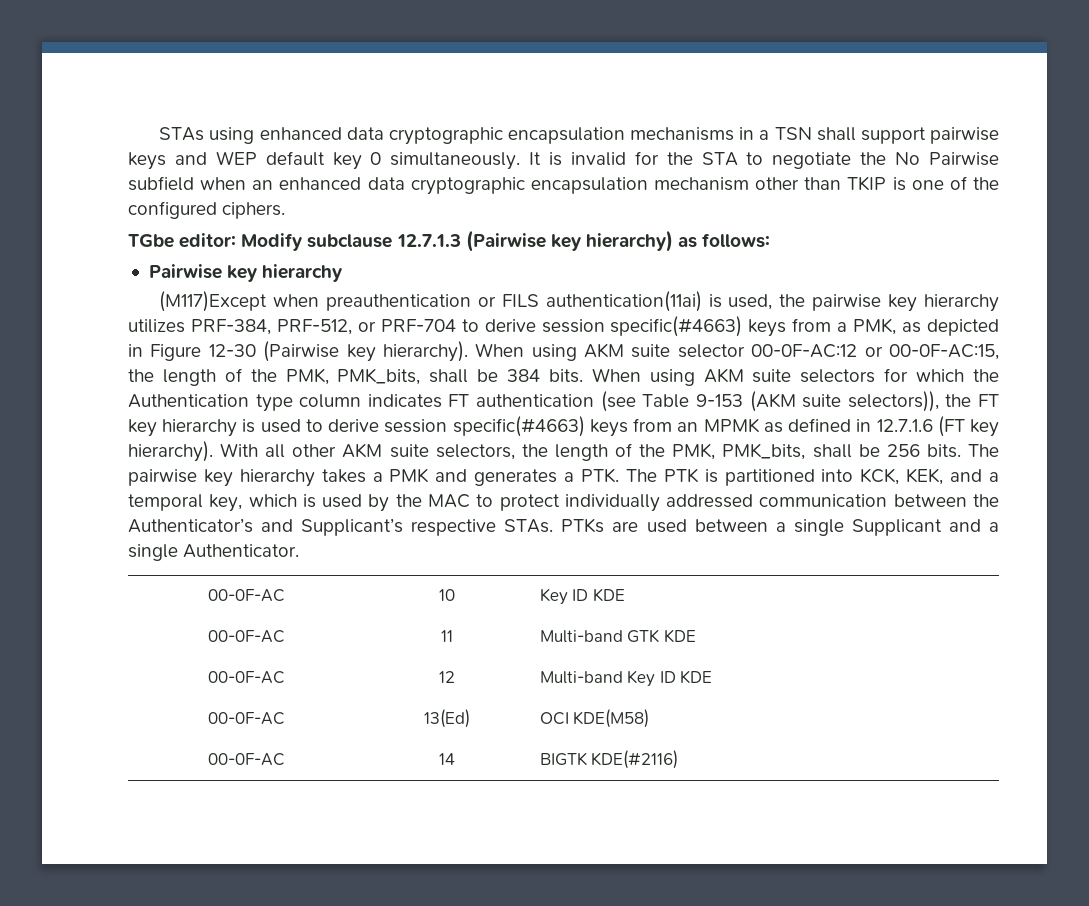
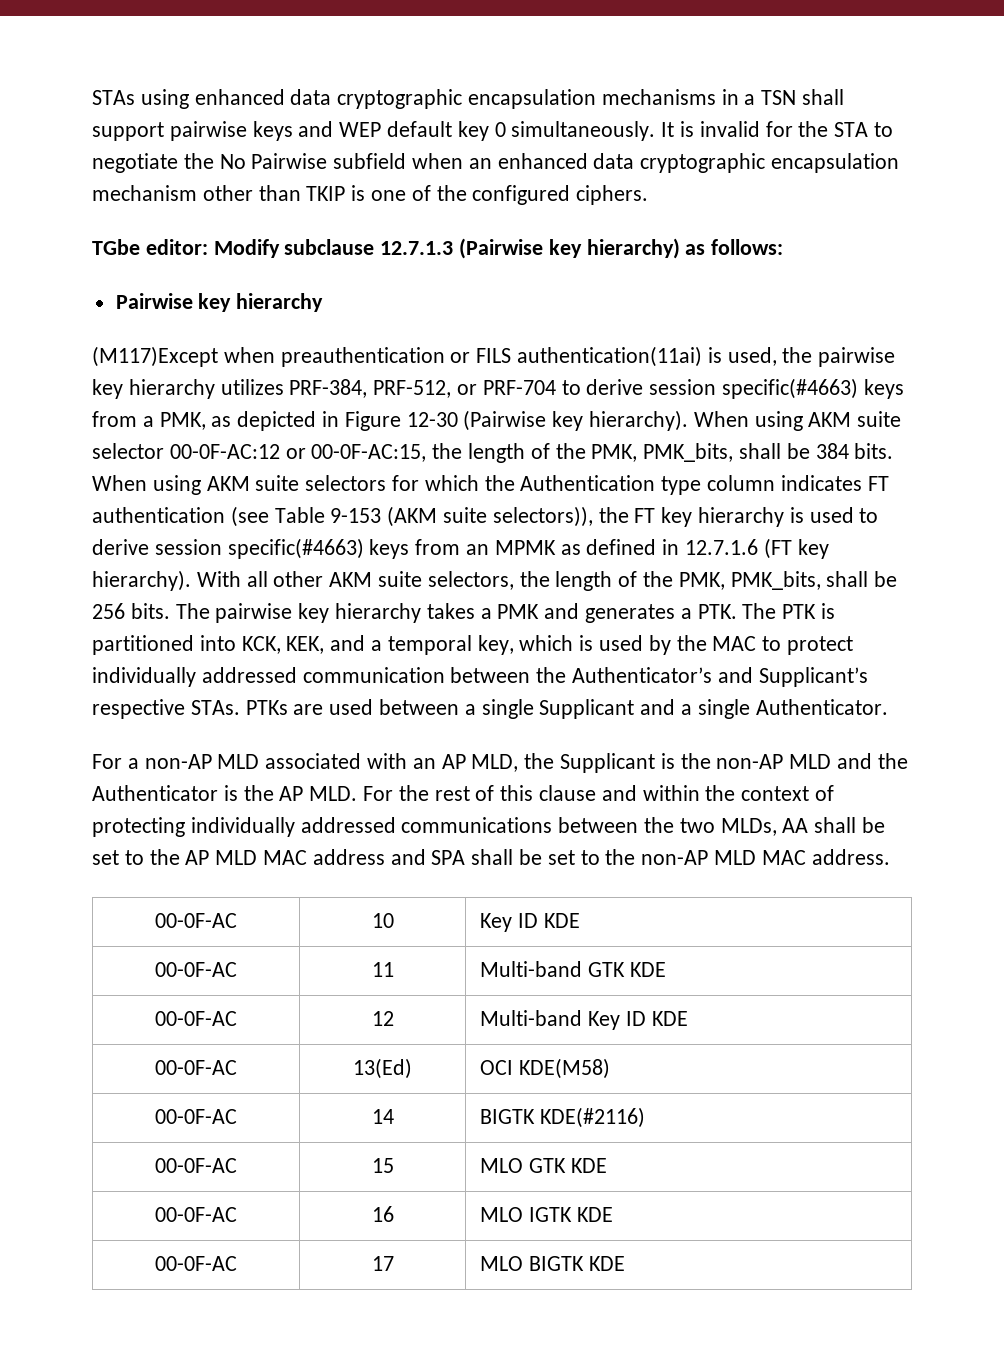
+ For a non-AP MLD associated with an AP MLD, the Supplicant is the non-AP MLD and the Authenticator is the AP MLD. For the rest of this clause and within the context of protecting individually addressed communications between the two MLDs, AA shall be set to the AP MLD MAC address and SPA shall be set to the non-AP MLD MAC address.
+ 00-0F-AC | 15 | MLO GTK KDE
+ 00-0F-AC | 16 | MLO IGTK KDE
+ 00-0F-AC | 17 | MLO BIGTK KDE

